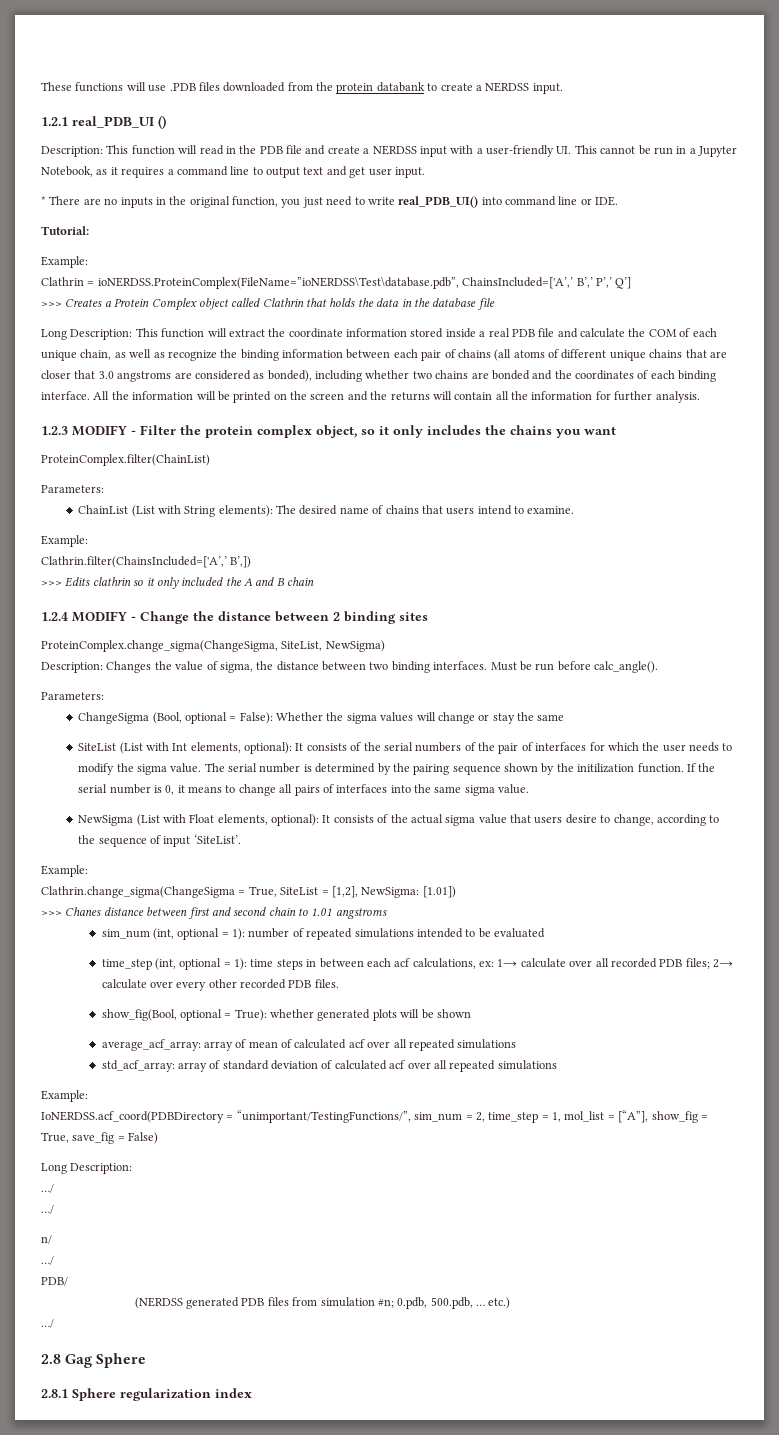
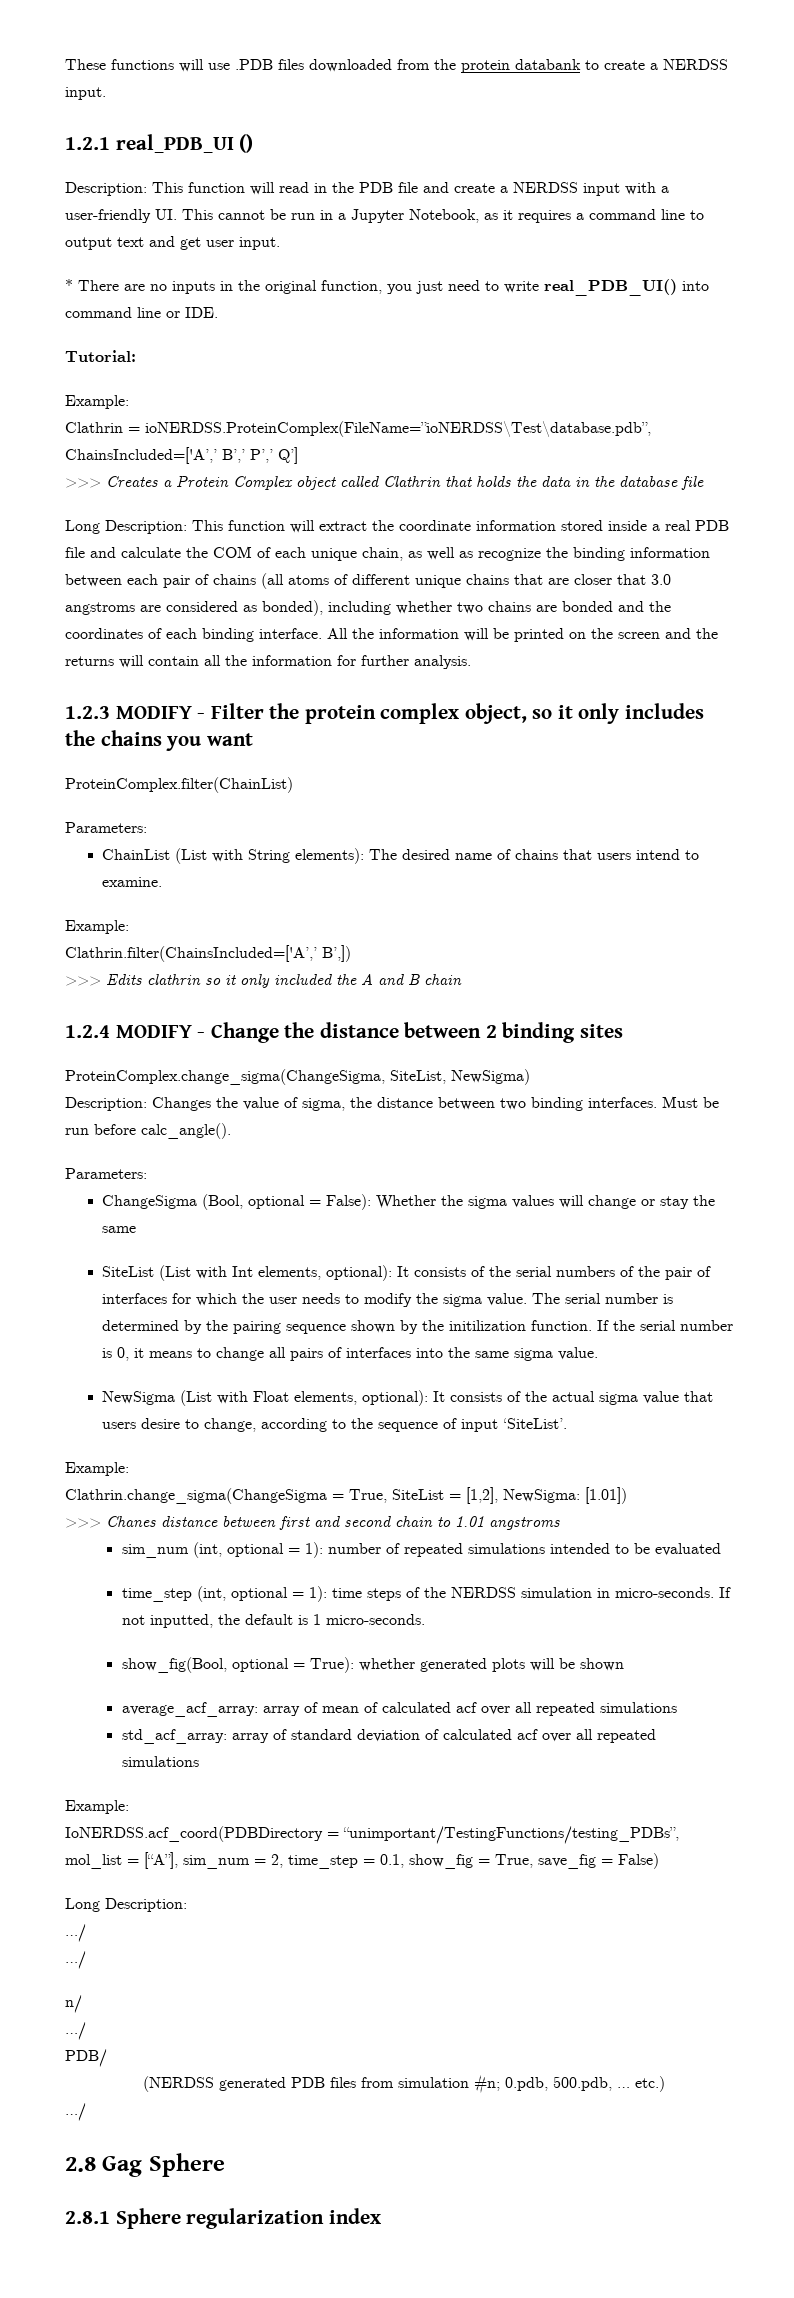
- time_step (int, optional = 1): time steps in between each acf calculations, ex: 1→ calculate over all recorded PDB files; 2→ calculate over every other recorded PDB files.
+ time_step (int, optional = 1): time steps of the NERDSS simulation in micro-seconds. If not inputted, the default is 1 micro-seconds.
- IoNERDSS.acf_coord(PDBDirectory = “unimportant/TestingFunctions/”, sim_num = 2, time_step = 1, mol_list = [“A”], show_fig = True, save_fig = False)
+ IoNERDSS.acf_coord(PDBDirectory = “unimportant/TestingFunctions/testing_PDBs”, mol_list = [“A”], sim_num = 2, time_step = 0.1, show_fig = True, save_fig = False)

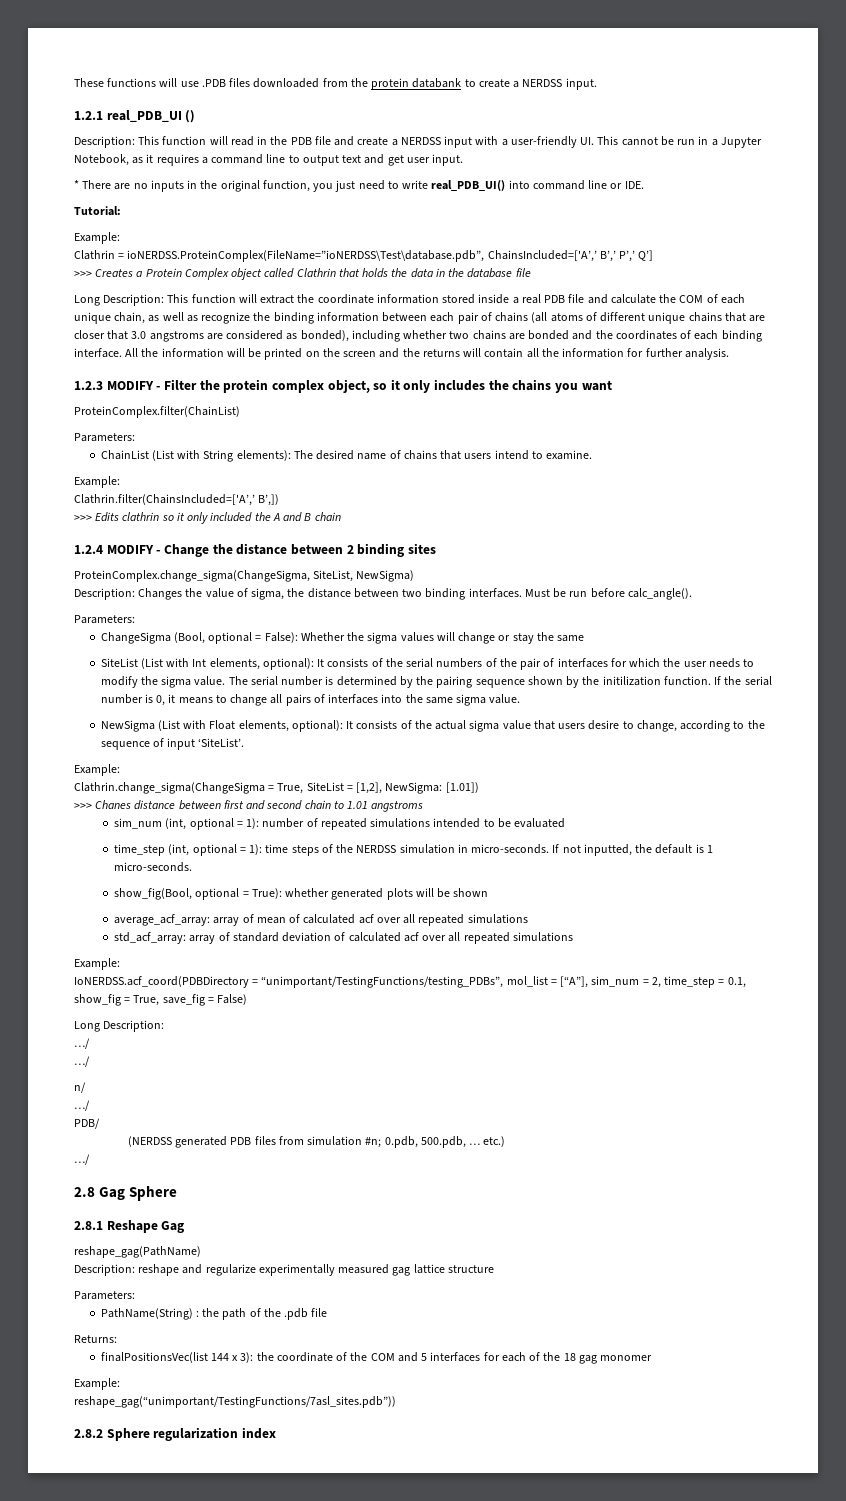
- 2.8.1 Sphere regularization index
+ 2.8.1 Reshape Gag
+ reshape_gag(PathName)
+ Description: reshape and regularize experimentally measured gag lattice structure
+ Parameters:
+ PathName(String) : the path of the .pdb file
+ Returns:
+ finalPositionsVec(list 144 x 3): the coordinate of the COM and 5 interfaces for each of the 18 gag monomer
+ Example:
+ reshape_gag(“unimportant/TestingFunctions/7asl_sites.pdb”))
+ 2.8.2 Sphere regularization index

